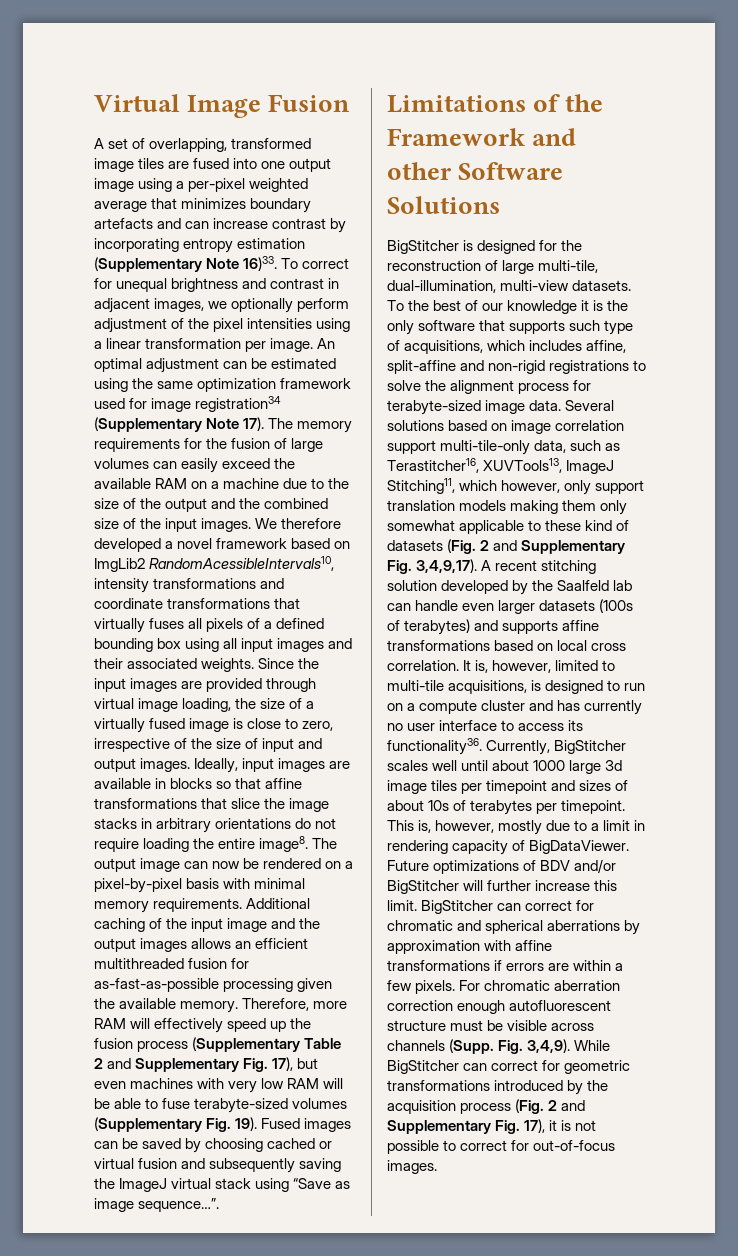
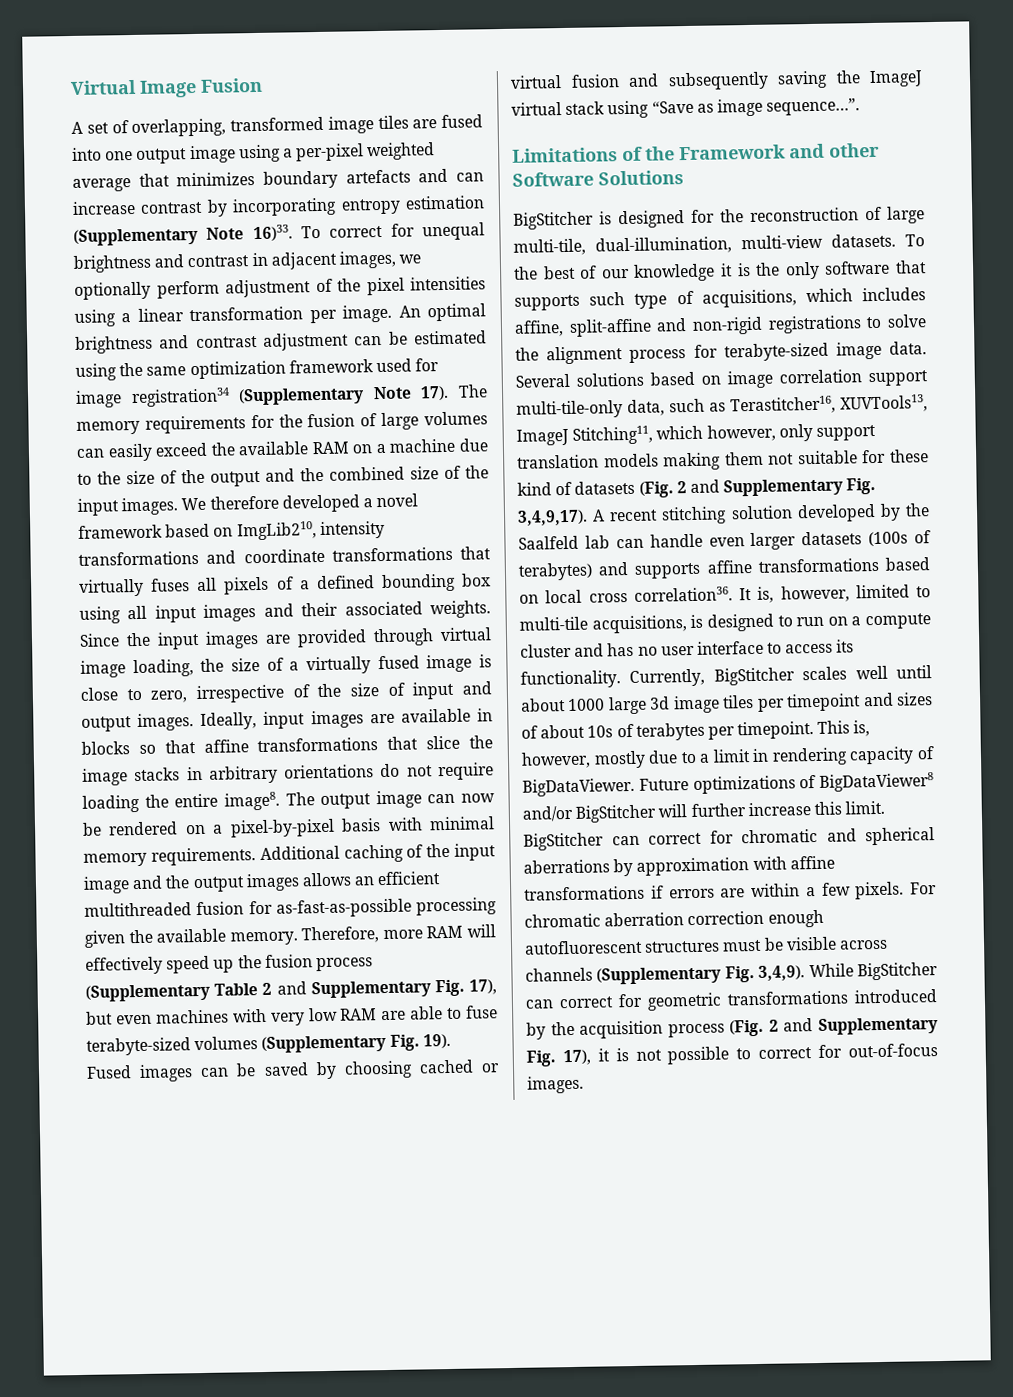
- An optimal adjustment can be estimated using the same optimization framework used for image registration34 (Supplementary Note 17).
+ An optimal brightness and contrast adjustment can be estimated using the same optimization framework used for image registration34 (Supplementary Note 17).
- We therefore developed a novel framework based on ImgLib2 RandomAcessibleIntervals10, intensity transformations and coordinate transformations that virtually fuses all pixels of a defined bounding box using all input images and their associated weights.
+ We therefore developed a novel framework based on ImgLib210, intensity transformations and coordinate transformations that virtually fuses all pixels of a defined bounding box using all input images and their associated weights.
- Therefore, more RAM will effectively speed up the fusion process (Supplementary Table 2 and Supplementary Fig. 17), but even machines with very low RAM will be able to fuse terabyte-sized volumes (Supplementary Fig. 19).
+ Therefore, more RAM will effectively speed up the fusion process (Supplementary Table 2 and Supplementary Fig. 17), but even machines with very low RAM are able to fuse terabyte-sized volumes (Supplementary Fig. 19).
- Several solutions based on image correlation support multi-tile-only data, such as Terastitcher16, XUVTools13, ImageJ Stitching11, which however, only support translation models making them only somewhat applicable to these kind of datasets (Fig. 2 and Supplementary Fig. 3,4,9,17).
+ Several solutions based on image correlation support multi-tile-only data, such as Terastitcher16, XUVTools13, ImageJ Stitching11, which however, only support translation models making them not suitable for these kind of datasets (Fig. 2 and Supplementary Fig. 3,4,9,17).
- A recent stitching solution developed by the Saalfeld lab can handle even larger datasets (100s of terabytes) and supports affine transformations based on local cross correlation.
+ A recent stitching solution developed by the Saalfeld lab can handle even larger datasets (100s of terabytes) and supports affine transformations based on local cross correlation36.
- It is, however, limited to multi-tile acquisitions, is designed to run on a compute cluster and has currently no user interface to access its functionality36.
+ It is, however, limited to multi-tile acquisitions, is designed to run on a compute cluster and has no user interface to access its functionality.
- Future optimizations of BDV and/or BigStitcher will further increase this limit.
+ Future optimizations of BigDataViewer8 and/or BigStitcher will further increase this limit.
- For chromatic aberration correction enough autofluorescent structure must be visible across channels (Supp. Fig. 3,4,9).
+ For chromatic aberration correction enough autofluorescent structures must be visible across channels (Supplementary Fig. 3,4,9).

